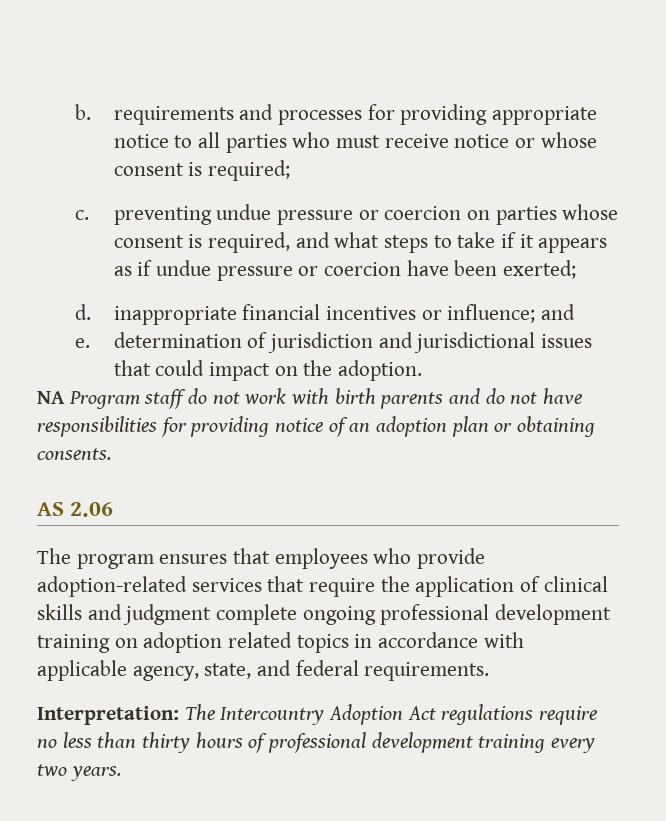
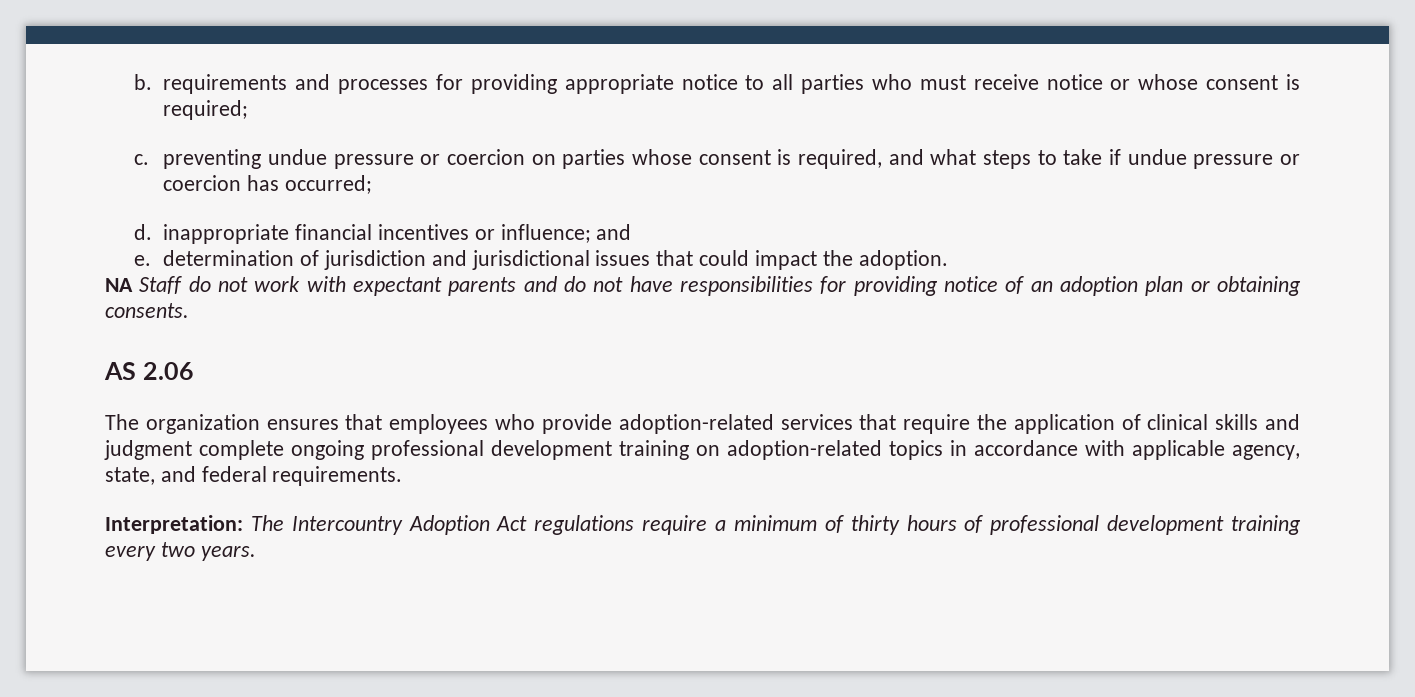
- c. preventing undue pressure or coercion on parties whose consent is required, and what steps to take if it appears as if undue pressure or coercion have been exerted;
+ c. preventing undue pressure or coercion on parties whose consent is required, and what steps to take if undue pressure or coercion has occurred;
- e. determination of jurisdiction and jurisdictional issues that could impact on the adoption.
+ e. determination of jurisdiction and jurisdictional issues that could impact the adoption.
- NA Program staff do not work with birth parents and do not have responsibilities for providing notice of an adoption plan or obtaining consents.
+ NA Staff do not work with expectant parents and do not have responsibilities for providing notice of an adoption plan or obtaining consents.
- The program ensures that employees who provide adoption-related services that require the application of clinical skills and judgment complete ongoing professional development training on adoption related topics in accordance with applicable agency, state, and federal requirements.
+ The organization ensures that employees who provide adoption-related services that require the application of clinical skills and judgment complete ongoing professional development training on adoption-related topics in accordance with applicable agency, state, and federal requirements.
- Interpretation: The Intercountry Adoption Act regulations require no less than thirty hours of professional development training every two years.
+ Interpretation: The Intercountry Adoption Act regulations require a minimum of thirty hours of professional development training every two years.

